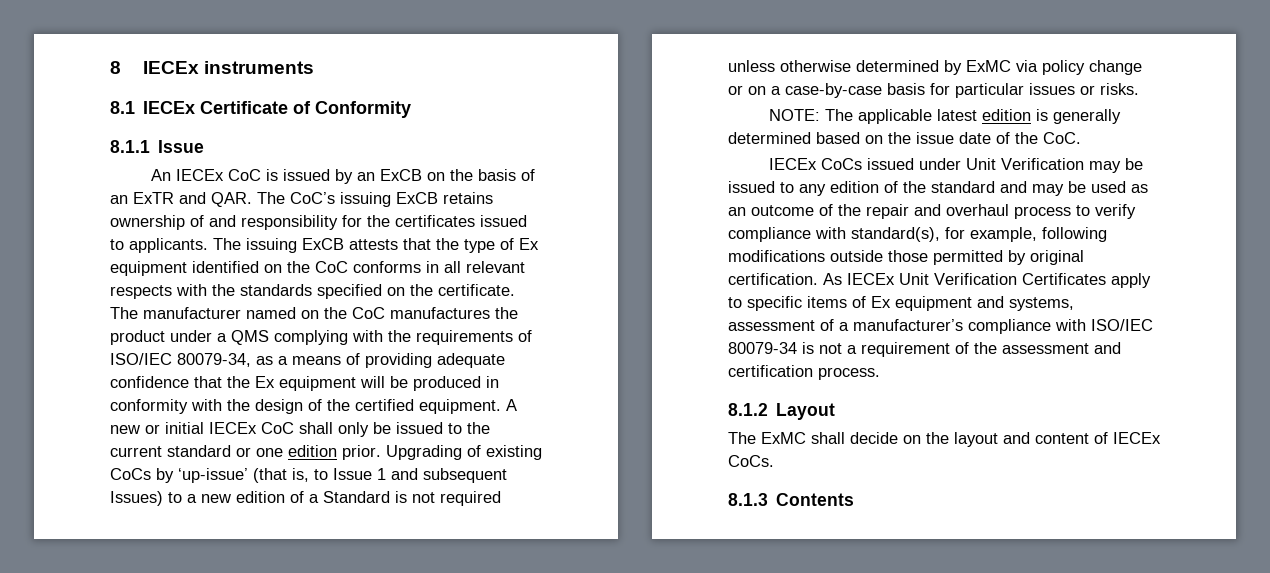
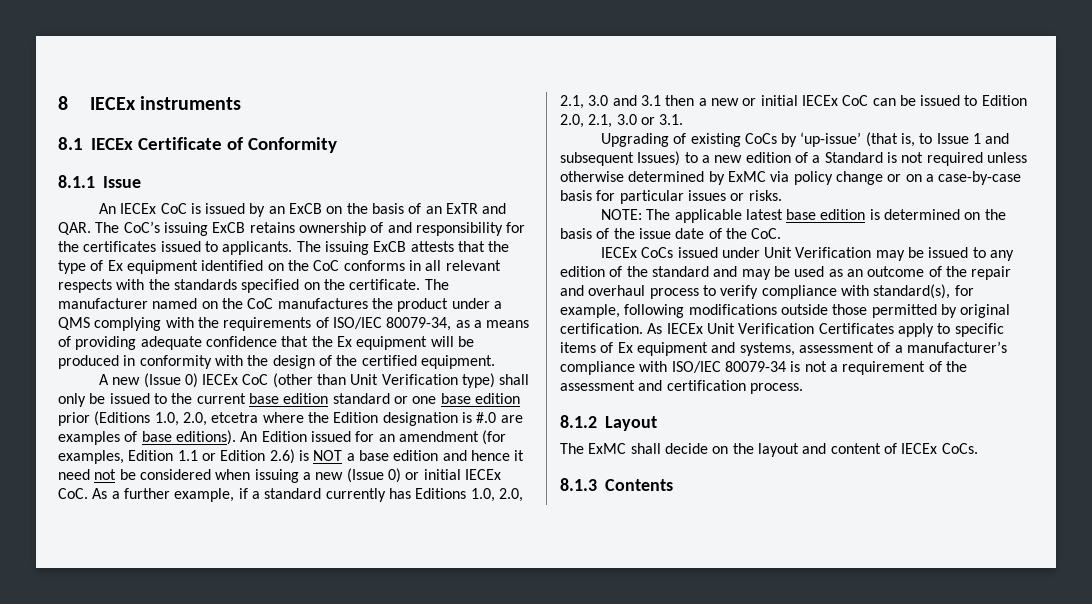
- The manufacturer named on the CoC manufactures the product under a QMS complying with the requirements of ISO/IEC 80079-34, as a means of providing adequate confidence that the Ex equipment will be produced in conformity with the design of the certified equipment. A new or initial IECEx CoC shall only be issued to the current standard or one edition prior. Upgrading of existing CoCs by ‘up-issue’ (that is, to Issue 1 and subsequent Issues) to a new edition of a Standard is not required unless otherwise determined by ExMC via policy change or on a case-by-case basis for particular issues or risks.
+ The manufacturer named on the CoC manufactures the product under a QMS complying with the requirements of ISO/IEC 80079-34, as a means of providing adequate confidence that the Ex equipment will be produced in conformity with the design of the certified equipment.
+ A new (Issue 0) IECEx CoC (other than Unit Verification type) shall only be issued to the current base edition standard or one base edition prior (Editions 1.0, 2.0, etcetra where the Edition designation is #.0 are examples of base editions). An Edition issued for an amendment (for examples, Edition 1.1 or Edition 2.6) is NOT a base edition and hence it need not be considered when issuing a new (Issue 0) or initial IECEx CoC. As a further example, if a standard currently has Editions 1.0, 2.0, 2.1, 3.0 and 3.1 then a new or initial IECEx CoC can be issued to Edition 2.0, 2.1, 3.0 or 3.1.
+ Upgrading of existing CoCs by ‘up-issue’ (that is, to Issue 1 and subsequent Issues) to a new edition of a Standard is not required unless otherwise determined by ExMC via policy change or on a case-by-case basis for particular issues or risks.
- NOTE: The applicable latest edition is generally determined based on the issue date of the CoC.
+ NOTE: The applicable latest base edition is determined on the basis of the issue date of the CoC.

